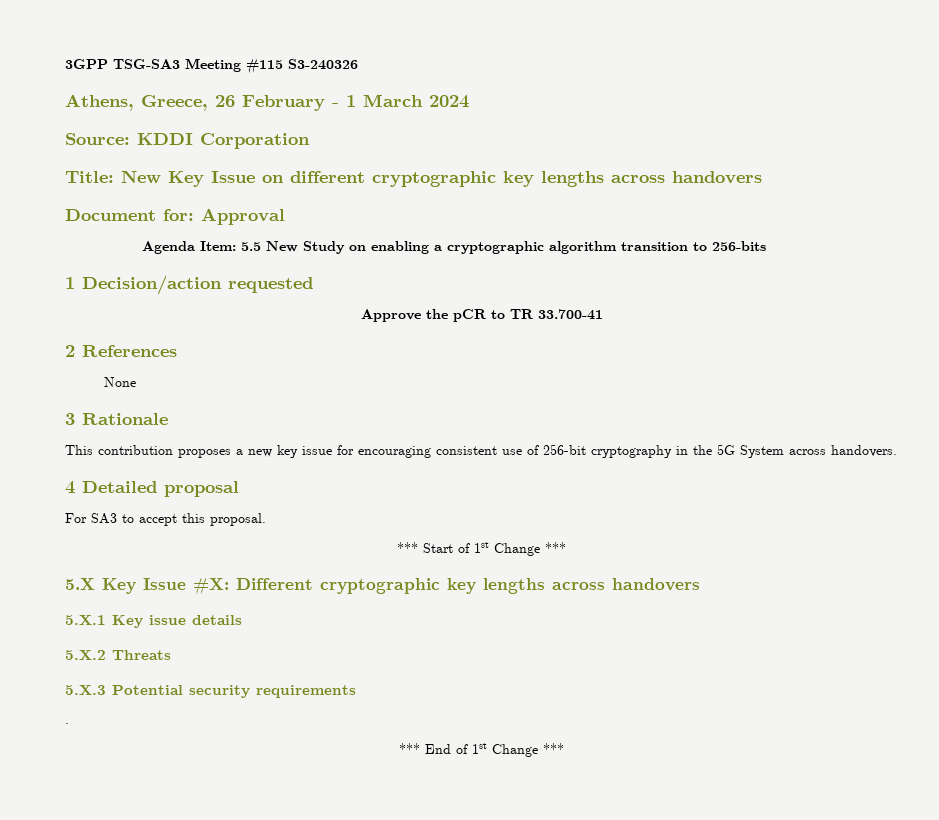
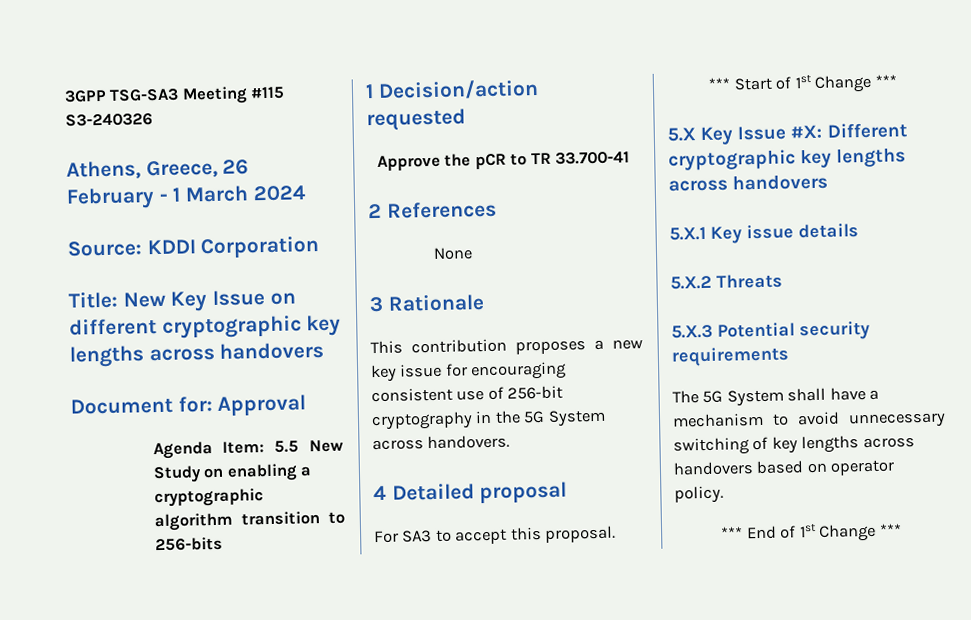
- .
+ The 5G System shall have a mechanism to avoid unnecessary switching of key lengths across handovers based on operator policy.

